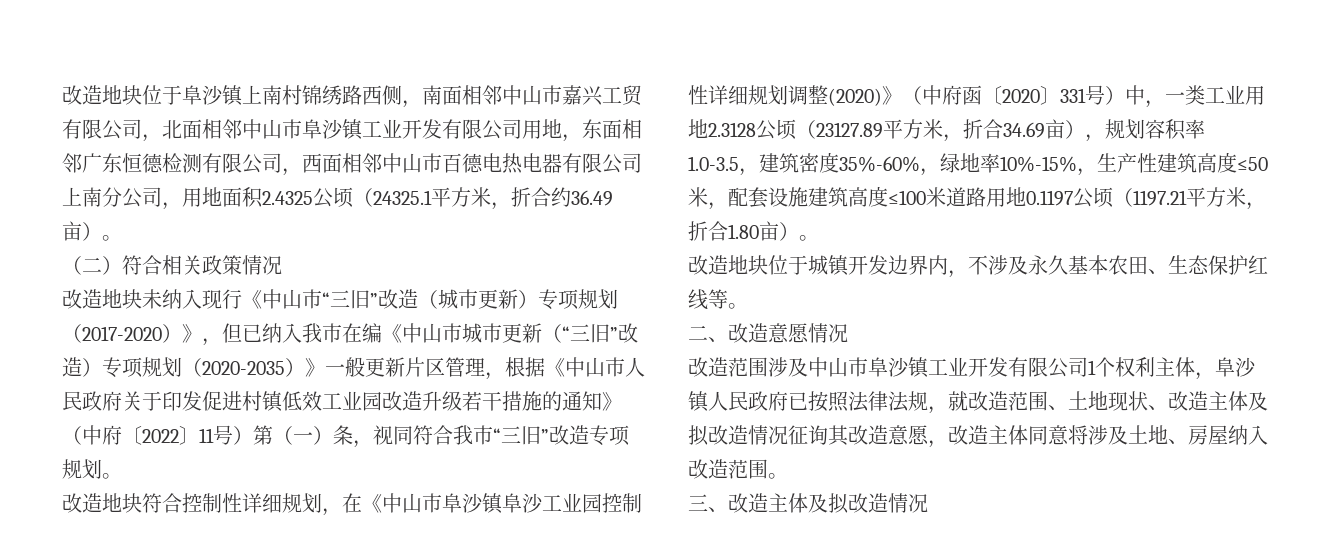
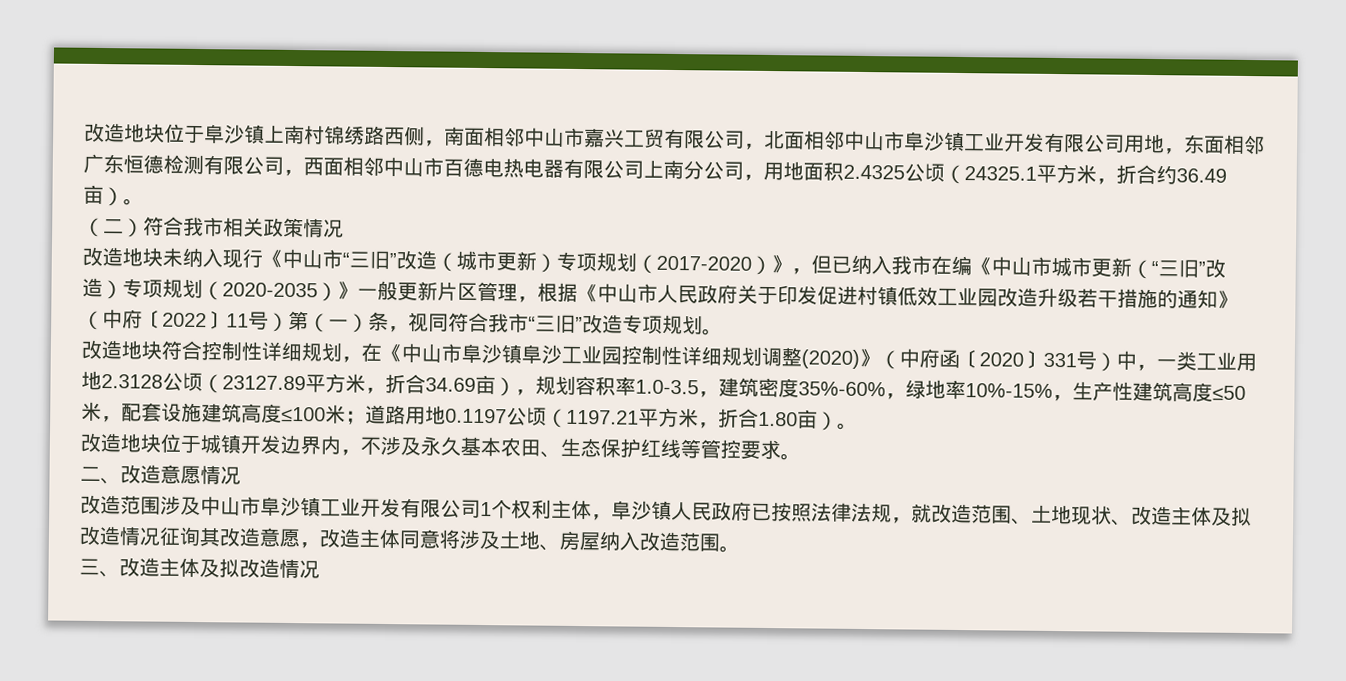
- （二）符合相关政策情况
+ （二）符合我市相关政策情况
- 改造地块符合控制性详细规划，在《中山市阜沙镇阜沙工业园控制性详细规划调整(2020)》（中府函〔2020〕331号）中，一类工业用地2.3128公顷（23127.89平方米，折合34.69亩），规划容积率1.0-3.5，建筑密度35%-60%，绿地率10%-15%，生产性建筑高度≤50米，配套设施建筑高度≤100米道路用地0.1197公顷（1197.21平方米，折合1.80亩）。
+ 改造地块符合控制性详细规划，在《中山市阜沙镇阜沙工业园控制性详细规划调整(2020)》（中府函〔2020〕331号）中，一类工业用地2.3128公顷（23127.89平方米，折合34.69亩），规划容积率1.0-3.5，建筑密度35%-60%，绿地率10%-15%，生产性建筑高度≤50米，配套设施建筑高度≤100米；道路用地0.1197公顷（1197.21平方米，折合1.80亩）。
- 改造地块位于城镇开发边界内，不涉及永久基本农田、生态保护红线等。
+ 改造地块位于城镇开发边界内，不涉及永久基本农田、生态保护红线等管控要求。

